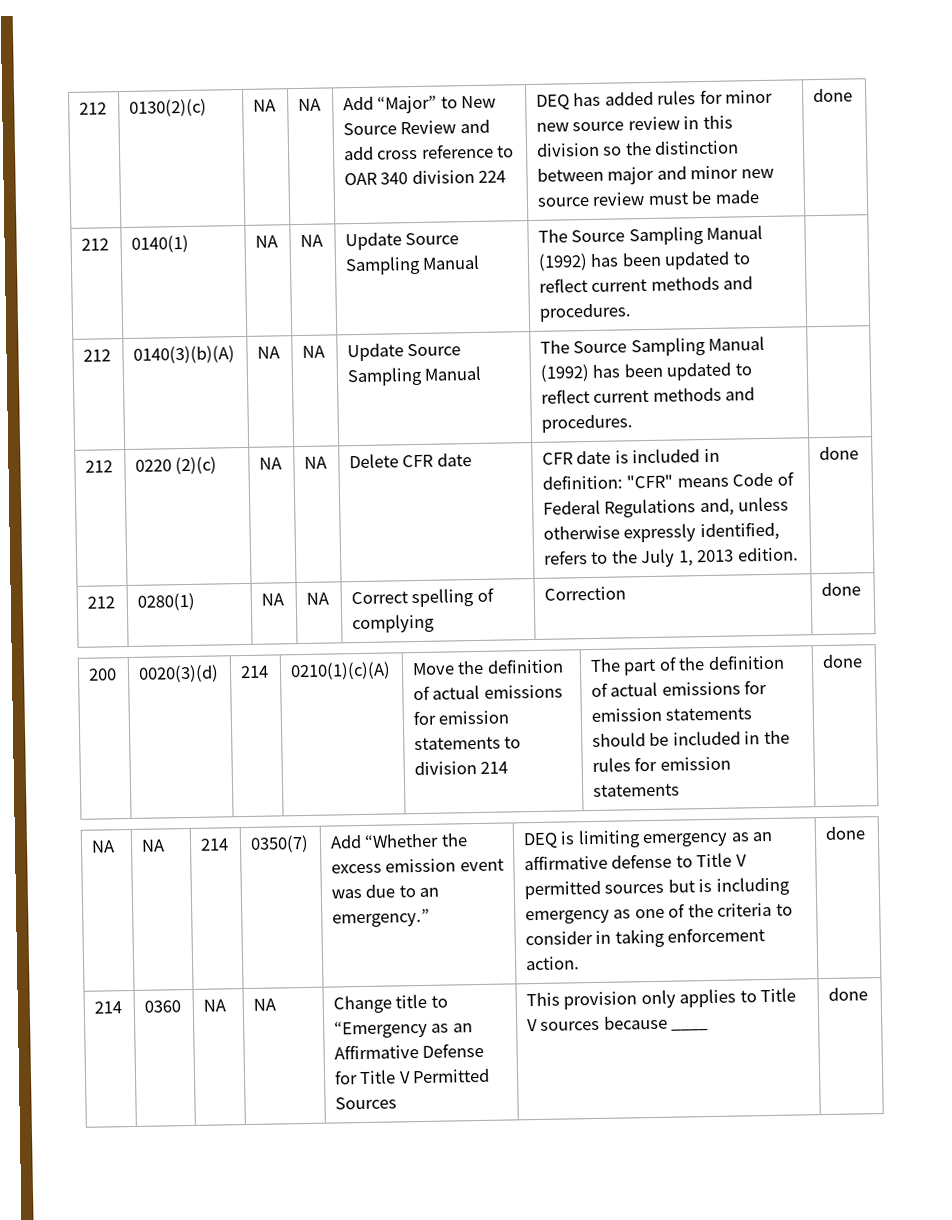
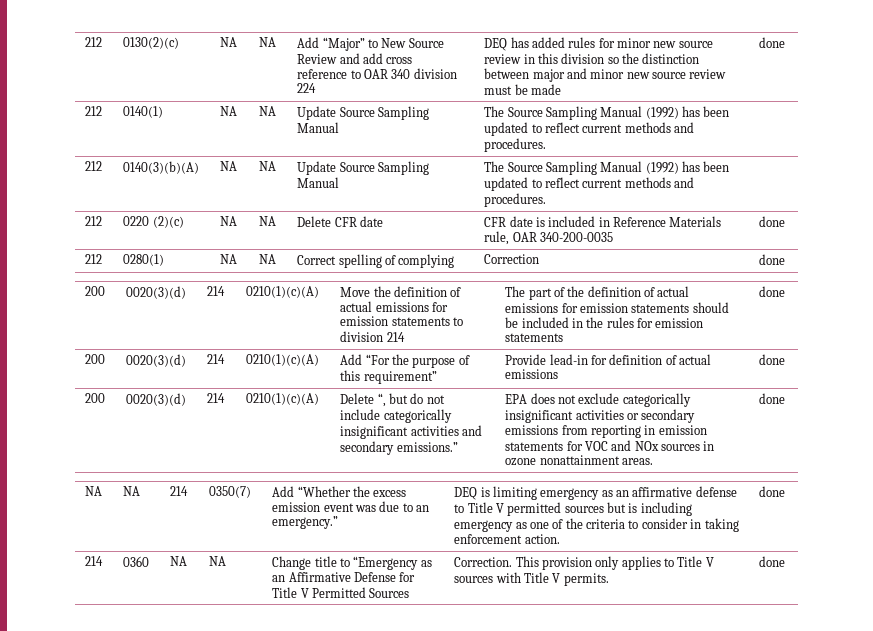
- 212 | 0220 (2)(c) | NA | NA | Delete CFR date | CFR date is included in definition: "CFR" means Code of Federal Regulations and, unless otherwise expressly identified, refers to the July 1, 2013 edition. | done
+ 212 | 0220 (2)(c) | NA | NA | Delete CFR date | CFR date is included in Reference Materials rule, OAR 340-200-0035 | done
+ 200 | 0020(3)(d) | 214 | 0210(1)(c)(A) | Add “For the purpose of this requirement” | Provide lead-in for definition of actual emissions | done
+ 200 | 0020(3)(d) | 214 | 0210(1)(c)(A) | Delete “, but do not include categorically insignificant activities and secondary emissions.” | EPA does not exclude categorically insignificant activities or secondary emissions from reporting in emission statements for VOC and NOx sources in ozone nonattainment areas. | done
- 214 | 0360 | NA | NA | Change title to “Emergency as an Affirmative Defense for Title V Permitted Sources | This provision only applies to Title V sources because ____ | done
+ 214 | 0360 | NA | NA | Change title to “Emergency as an Affirmative Defense for Title V Permitted Sources | Correction. This provision only applies to Title V sources with Title V permits. | done

